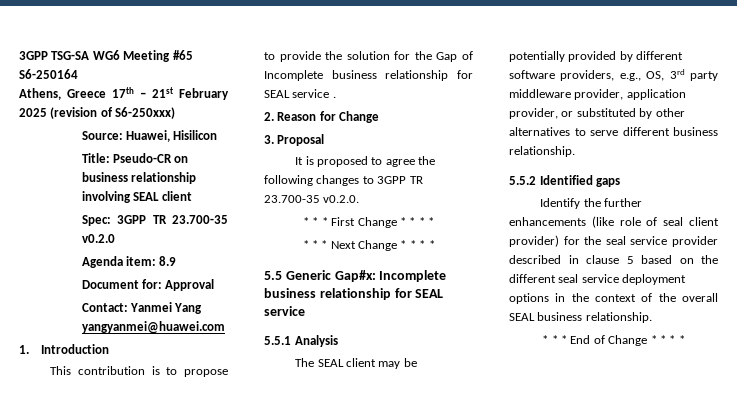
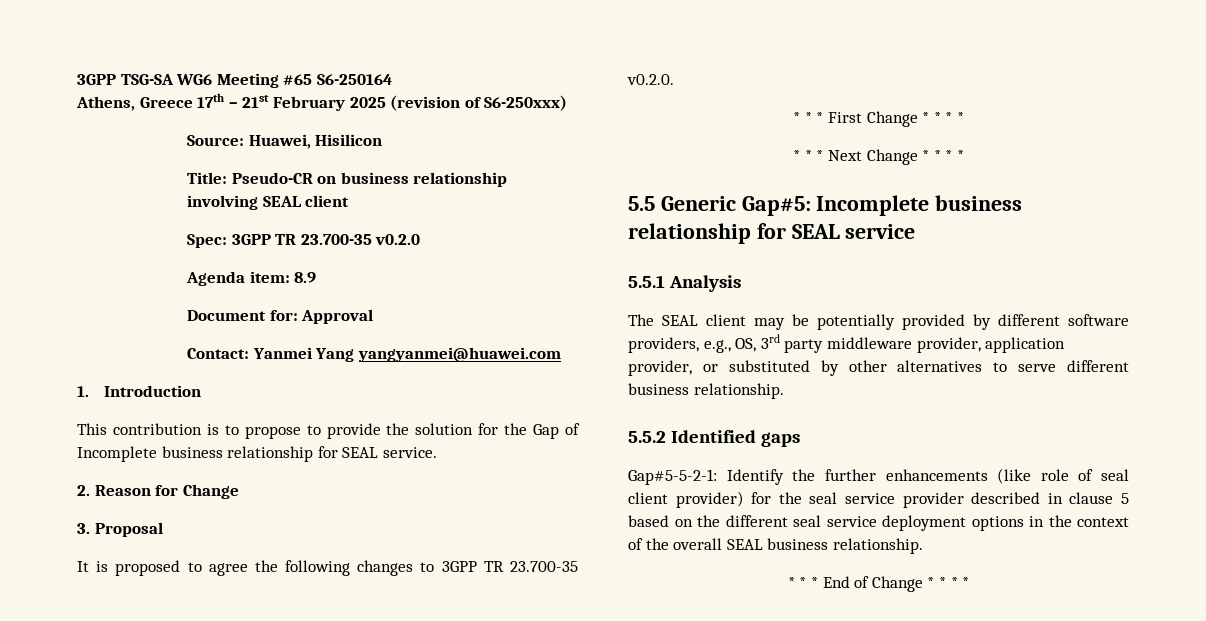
- This contribution is to propose to provide the solution for the Gap of Incomplete business relationship for SEAL service .
+ This contribution is to propose to provide the solution for the Gap of Incomplete business relationship for SEAL service.
- 5.5 Generic Gap#x: Incomplete business relationship for SEAL service
+ 5.5 Generic Gap#5: Incomplete business relationship for SEAL service
- Identify the further enhancements (like role of seal client provider) for the seal service provider described in clause 5 based on the different seal service deployment options in the context of the overall SEAL business relationship.
+ Gap#5-5-2-1: Identify the further enhancements (like role of seal client provider) for the seal service provider described in clause 5 based on the different seal service deployment options in the context of the overall SEAL business relationship.

